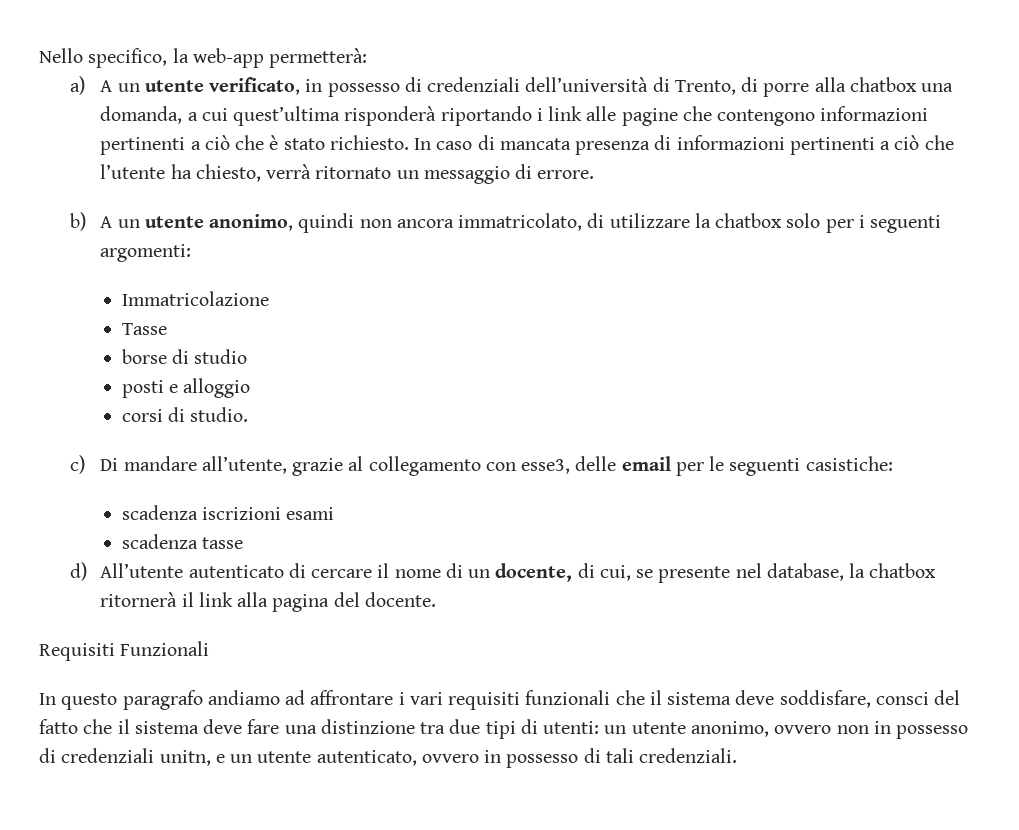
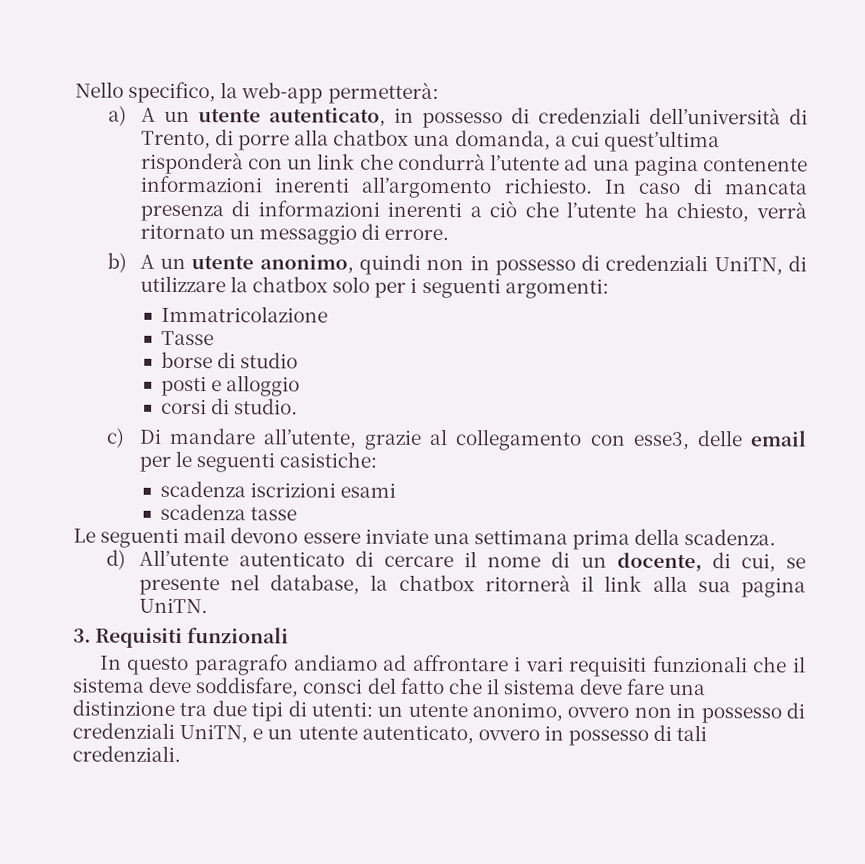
- a) A un utente verificato, in possesso di credenziali dell’università di Trento, di porre alla chatbox una domanda, a cui quest’ultima risponderà riportando i link alle pagine che contengono informazioni pertinenti a ciò che è stato richiesto.
+ a) A un utente autenticato, in possesso di credenziali dell’università di Trento, di porre alla chatbox una domanda, a cui quest’ultima risponderà con un link che condurrà l’utente ad una pagina contenente informazioni inerenti all’argomento richiesto.
- In caso di mancata presenza di informazioni pertinenti a ciò che l’utente ha chiesto, verrà ritornato un messaggio di errore.
+ In caso di mancata presenza di informazioni inerenti a ciò che l’utente ha chiesto, verrà ritornato un messaggio di errore.
- b) A un utente anonimo, quindi non ancora immatricolato, di utilizzare la chatbox solo per i seguenti argomenti:
+ b) A un utente anonimo, quindi non in possesso di credenziali UniTN, di utilizzare la chatbox solo per i seguenti argomenti:
+ Le seguenti mail devono essere inviate una settimana prima della scadenza.
- d) All’utente autenticato di cercare il nome di un docente, di cui, se presente nel database, la chatbox ritornerà il link alla pagina del docente.
- Requisiti Funzionali
+ d) All’utente autenticato di cercare il nome di un docente, di cui, se presente nel database, la chatbox ritornerà il link alla sua pagina UniTN.
+ 3. Requisiti funzionali
- In questo paragrafo andiamo ad affrontare i vari requisiti funzionali che il sistema deve soddisfare, consci del fatto che il sistema deve fare una distinzione tra due tipi di utenti: un utente anonimo, ovvero non in possesso di credenziali unitn, e un utente autenticato, ovvero in possesso di tali credenziali.
+ In questo paragrafo andiamo ad affrontare i vari requisiti funzionali che il sistema deve soddisfare, consci del fatto che il sistema deve fare una distinzione tra due tipi di utenti: un utente anonimo, ovvero non in possesso di credenziali UniTN, e un utente autenticato, ovvero in possesso di tali credenziali.

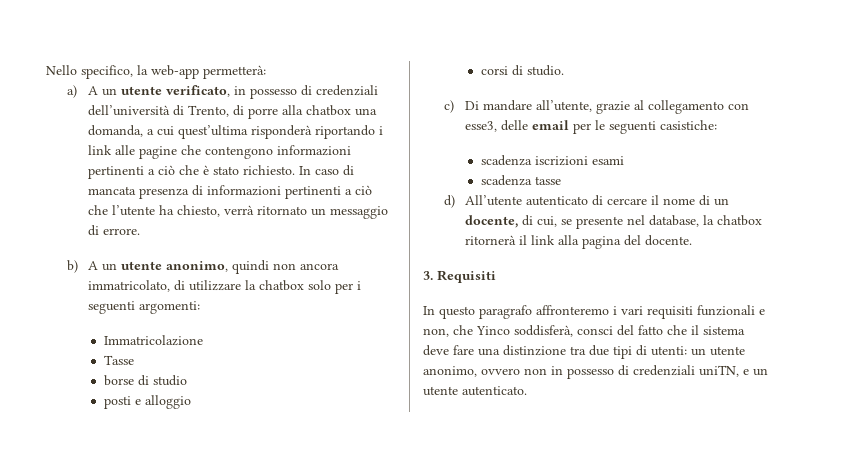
- a) A un utente autenticato, in possesso di credenziali dell’università di Trento, di porre alla chatbox una domanda, a cui quest’ultima risponderà con un link che condurrà l’utente ad una pagina contenente informazioni inerenti all’argomento richiesto.
+ a) A un utente verificato, in possesso di credenziali dell’università di Trento, di porre alla chatbox una domanda, a cui quest’ultima risponderà riportando i link alle pagine che contengono informazioni pertinenti a ciò che è stato richiesto.
- In caso di mancata presenza di informazioni inerenti a ciò che l’utente ha chiesto, verrà ritornato un messaggio di errore.
+ In caso di mancata presenza di informazioni pertinenti a ciò che l’utente ha chiesto, verrà ritornato un messaggio di errore.
- b) A un utente anonimo, quindi non in possesso di credenziali UniTN, di utilizzare la chatbox solo per i seguenti argomenti:
+ b) A un utente anonimo, quindi non ancora immatricolato, di utilizzare la chatbox solo per i seguenti argomenti:
- Le seguenti mail devono essere inviate una settimana prima della scadenza.
- d) All’utente autenticato di cercare il nome di un docente, di cui, se presente nel database, la chatbox ritornerà il link alla sua pagina UniTN.
+ d) All’utente autenticato di cercare il nome di un docente, di cui, se presente nel database, la chatbox ritornerà il link alla pagina del docente.
- 3. Requisiti funzionali
+ 3. Requisiti
- In questo paragrafo andiamo ad affrontare i vari requisiti funzionali che il sistema deve soddisfare, consci del fatto che il sistema deve fare una distinzione tra due tipi di utenti: un utente anonimo, ovvero non in possesso di credenziali UniTN, e un utente autenticato, ovvero in possesso di tali credenziali.
+ In questo paragrafo affronteremo i vari requisiti funzionali e non, che Yinco soddisferà, consci del fatto che il sistema deve fare una distinzione tra due tipi di utenti: un utente anonimo, ovvero non in possesso di credenziali uniTN, e un utente autenticato.

